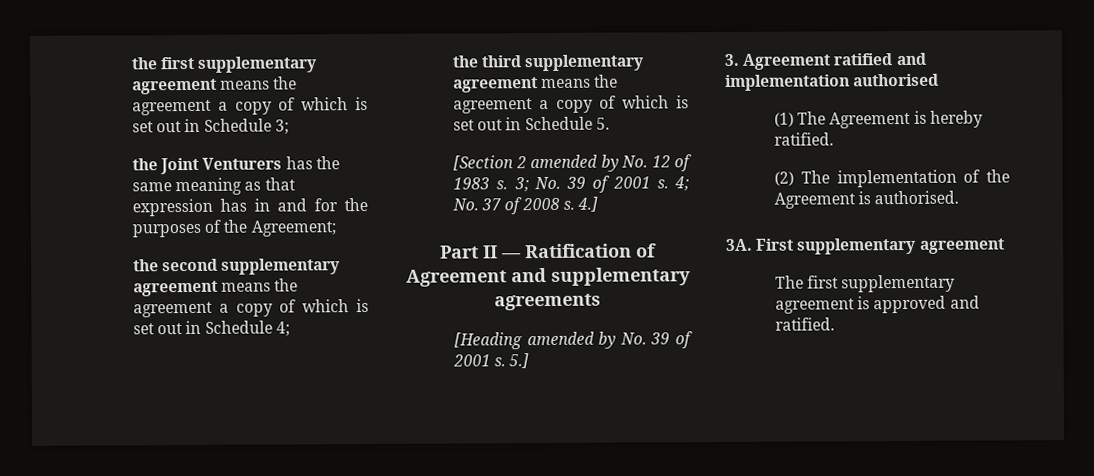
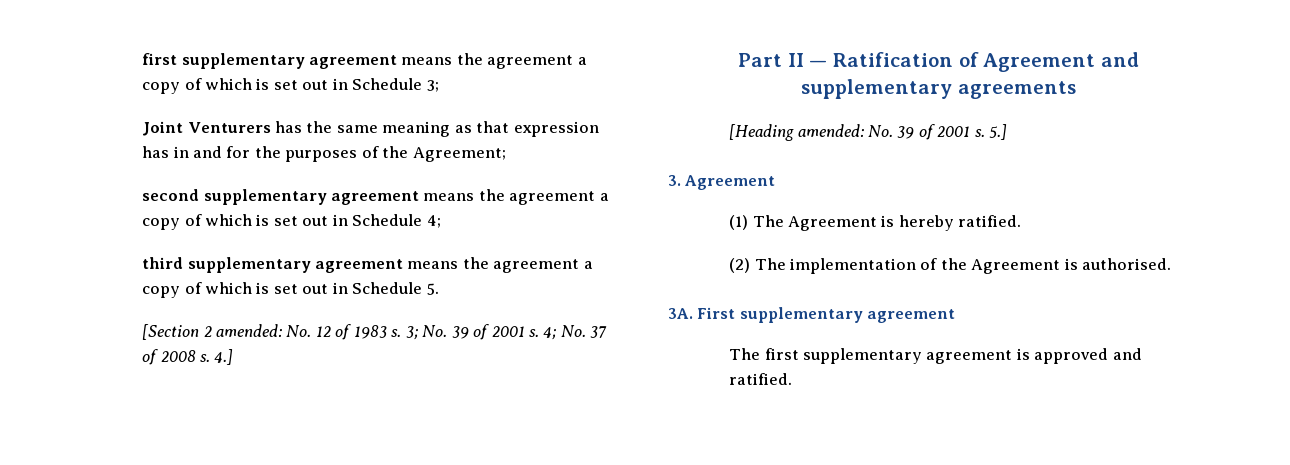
- the first supplementary agreement means the agreement a copy of which is set out in Schedule 3;
+ first supplementary agreement means the agreement a copy of which is set out in Schedule 3;
- the Joint Venturers has the same meaning as that expression has in and for the purposes of the Agreement;
+ Joint Venturers has the same meaning as that expression has in and for the purposes of the Agreement;
- the second supplementary agreement means the agreement a copy of which is set out in Schedule 4;
+ second supplementary agreement means the agreement a copy of which is set out in Schedule 4;
- the third supplementary agreement means the agreement a copy of which is set out in Schedule 5.
+ third supplementary agreement means the agreement a copy of which is set out in Schedule 5.
- [Section 2 amended by No. 12 of 1983 s.
+ [Section 2 amended: No. 12 of 1983 s.
- [Heading amended by No. 39 of 2001 s.
+ [Heading amended: No. 39 of 2001 s.
- 3. Agreement ratified and implementation authorised
+ 3. Agreement

